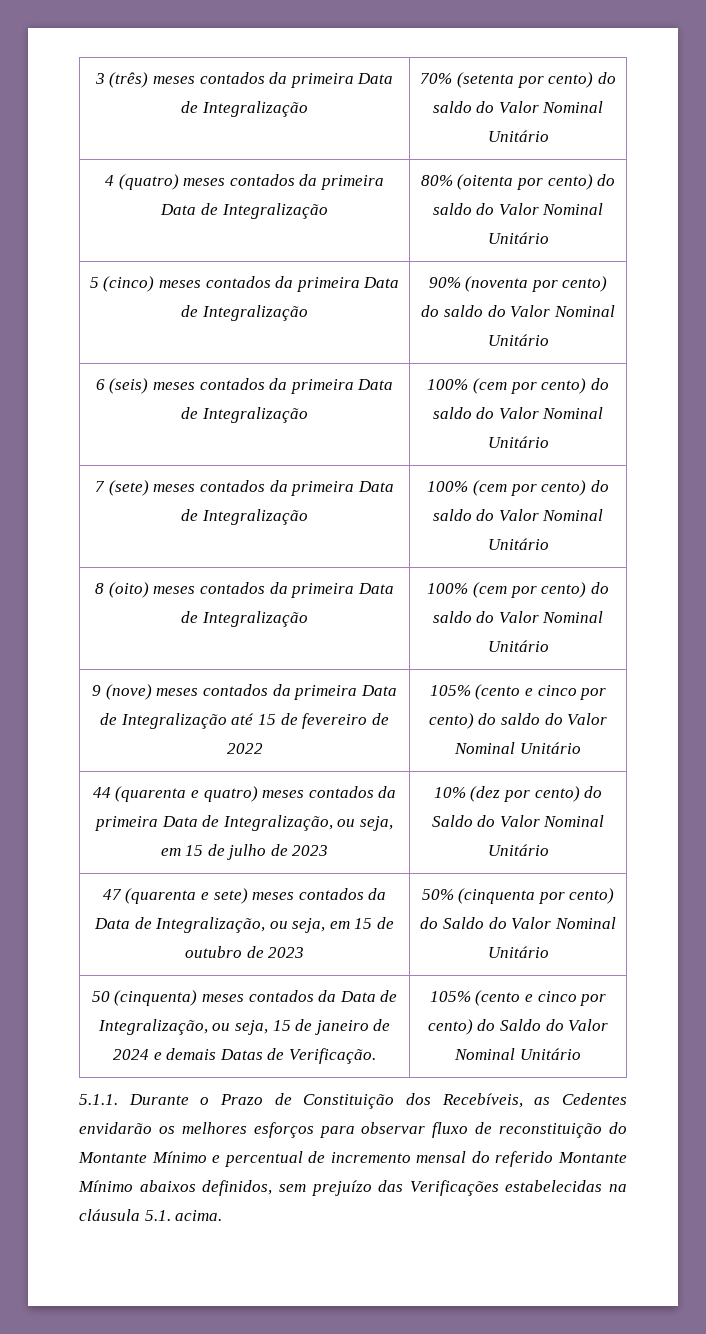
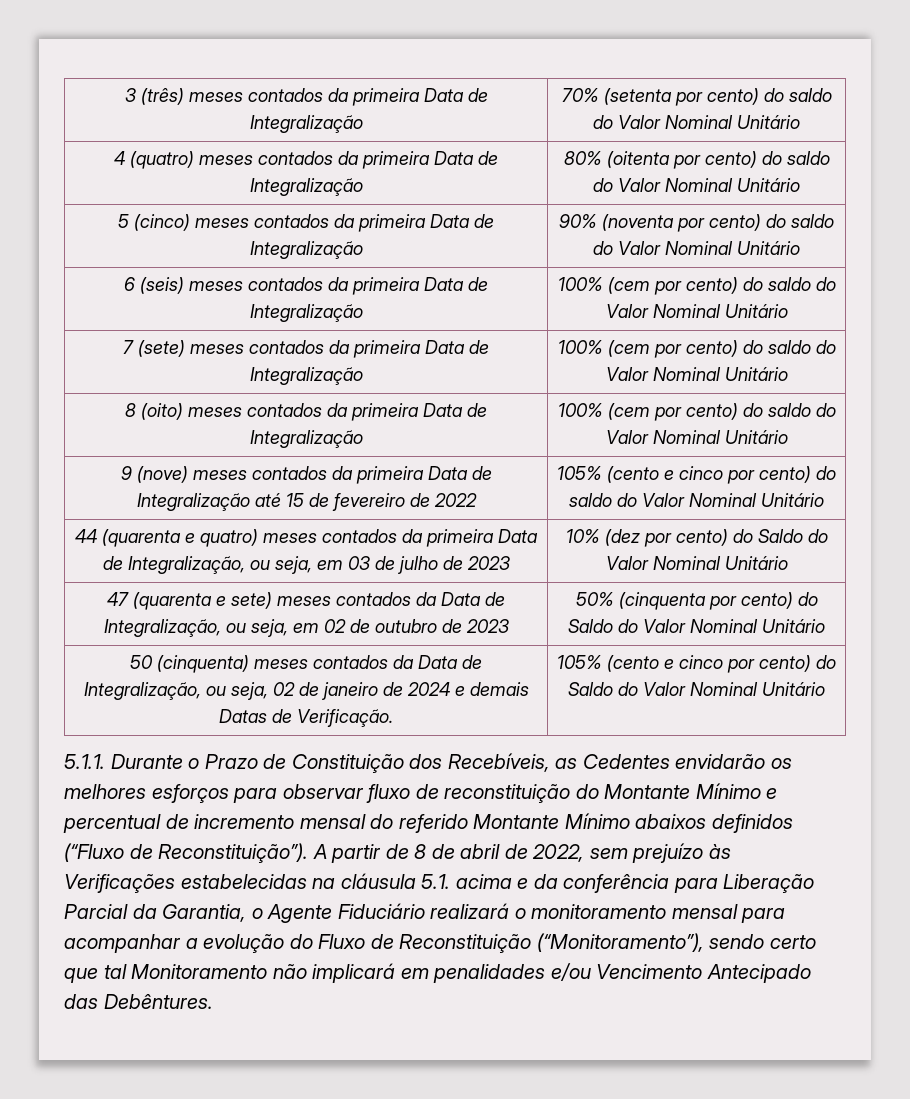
- 44 (quarenta e quatro) meses contados da primeira Data de Integralização, ou seja, em 15 de julho de 2023 | 10% (dez por cento) do Saldo do Valor Nominal Unitário
+ 44 (quarenta e quatro) meses contados da primeira Data de Integralização, ou seja, em 03 de julho de 2023 | 10% (dez por cento) do Saldo do Valor Nominal Unitário
- 47 (quarenta e sete) meses contados da Data de Integralização, ou seja, em 15 de outubro de 2023 | 50% (cinquenta por cento) do Saldo do Valor Nominal Unitário
+ 47 (quarenta e sete) meses contados da Data de Integralização, ou seja, em 02 de outubro de 2023 | 50% (cinquenta por cento) do Saldo do Valor Nominal Unitário
- 50 (cinquenta) meses contados da Data de Integralização, ou seja, 15 de janeiro de 2024 e demais Datas de Verificação. | 105% (cento e cinco por cento) do Saldo do Valor Nominal Unitário
+ 50 (cinquenta) meses contados da Data de Integralização, ou seja, 02 de janeiro de 2024 e demais Datas de Verificação. | 105% (cento e cinco por cento) do Saldo do Valor Nominal Unitário
- 5.1.1. Durante o Prazo de Constituição dos Recebíveis, as Cedentes envidarão os melhores esforços para observar fluxo de reconstituição do Montante Mínimo e percentual de incremento mensal do referido Montante Mínimo abaixos definidos, sem prejuízo das Verificações estabelecidas na cláusula 5.1. acima.
+ 5.1.1. Durante o Prazo de Constituição dos Recebíveis, as Cedentes envidarão os melhores esforços para observar fluxo de reconstituição do Montante Mínimo e percentual de incremento mensal do referido Montante Mínimo abaixos definidos (“Fluxo de Reconstituição”). A partir de 8 de abril de 2022, sem prejuízo às Verificações estabelecidas na cláusula 5.1. acima e da conferência para Liberação Parcial da Garantia, o Agente Fiduciário realizará o monitoramento mensal para acompanhar a evolução do Fluxo de Reconstituição (“Monitoramento”), sendo certo que tal Monitoramento não implicará em penalidades e/ou Vencimento Antecipado das Debêntures.

